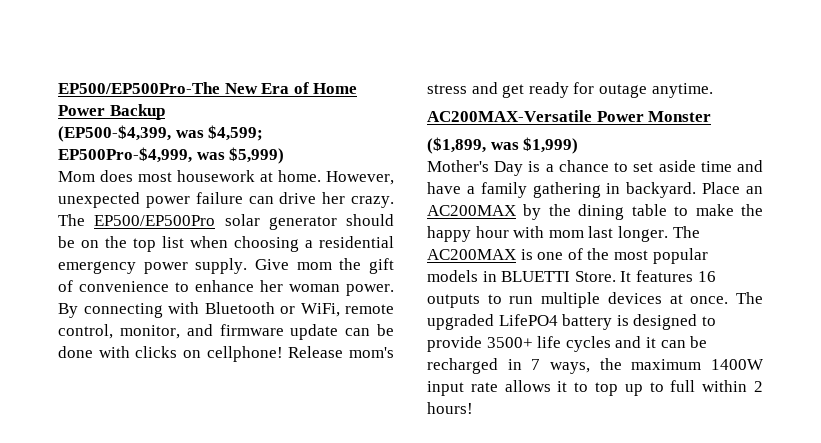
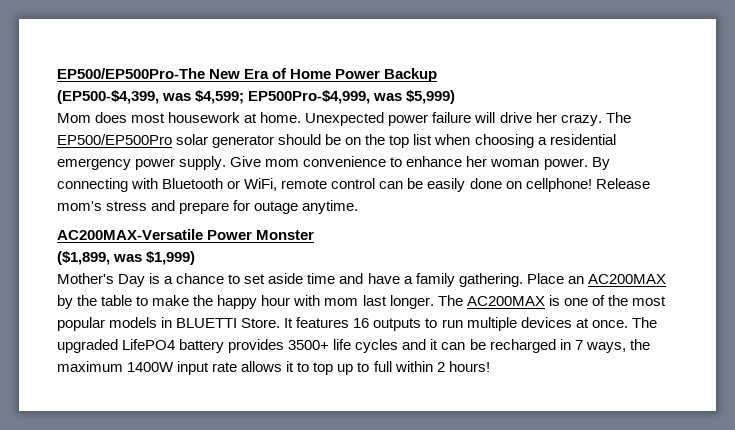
- However, unexpected power failure can drive her crazy.
+ Unexpected power failure will drive her crazy.
- Give mom the gift of convenience to enhance her woman power.
+ Give mom convenience to enhance her woman power.
- By connecting with Bluetooth or WiFi, remote control, monitor, and firmware update can be done with clicks on cellphone!
+ By connecting with Bluetooth or WiFi, remote control can be easily done on cellphone!
- Release mom's stress and get ready for outage anytime.
+ Release mom's stress and prepare for outage anytime.
- Mother's Day is a chance to set aside time and have a family gathering in backyard.
+ Mother's Day is a chance to set aside time and have a family gathering.
- Place an AC200MAX by the dining table to make the happy hour with mom last longer.
+ Place an AC200MAX by the table to make the happy hour with mom last longer.
- The upgraded LifePO4 battery is designed to provide 3500+ life cycles and it can be recharged in 7 ways, the maximum 1400W input rate allows it to top up to full within 2 hours!
+ The upgraded LifePO4 battery provides 3500+ life cycles and it can be recharged in 7 ways, the maximum 1400W input rate allows it to top up to full within 2 hours!

